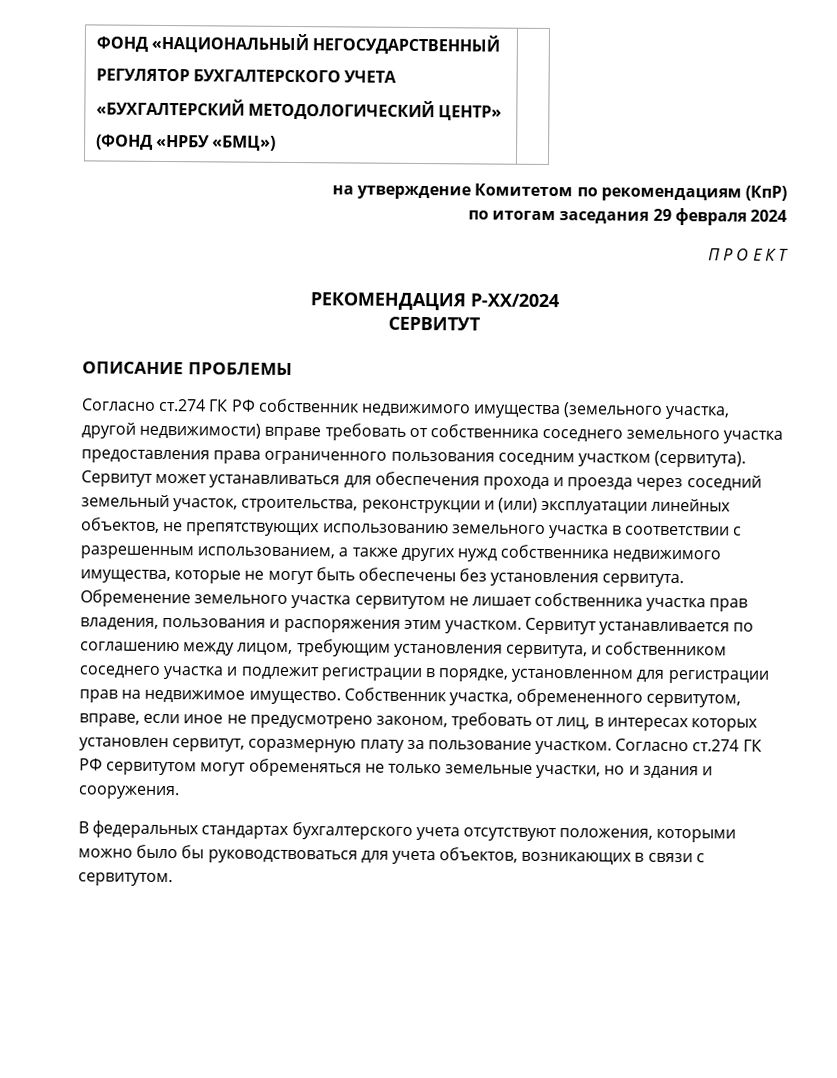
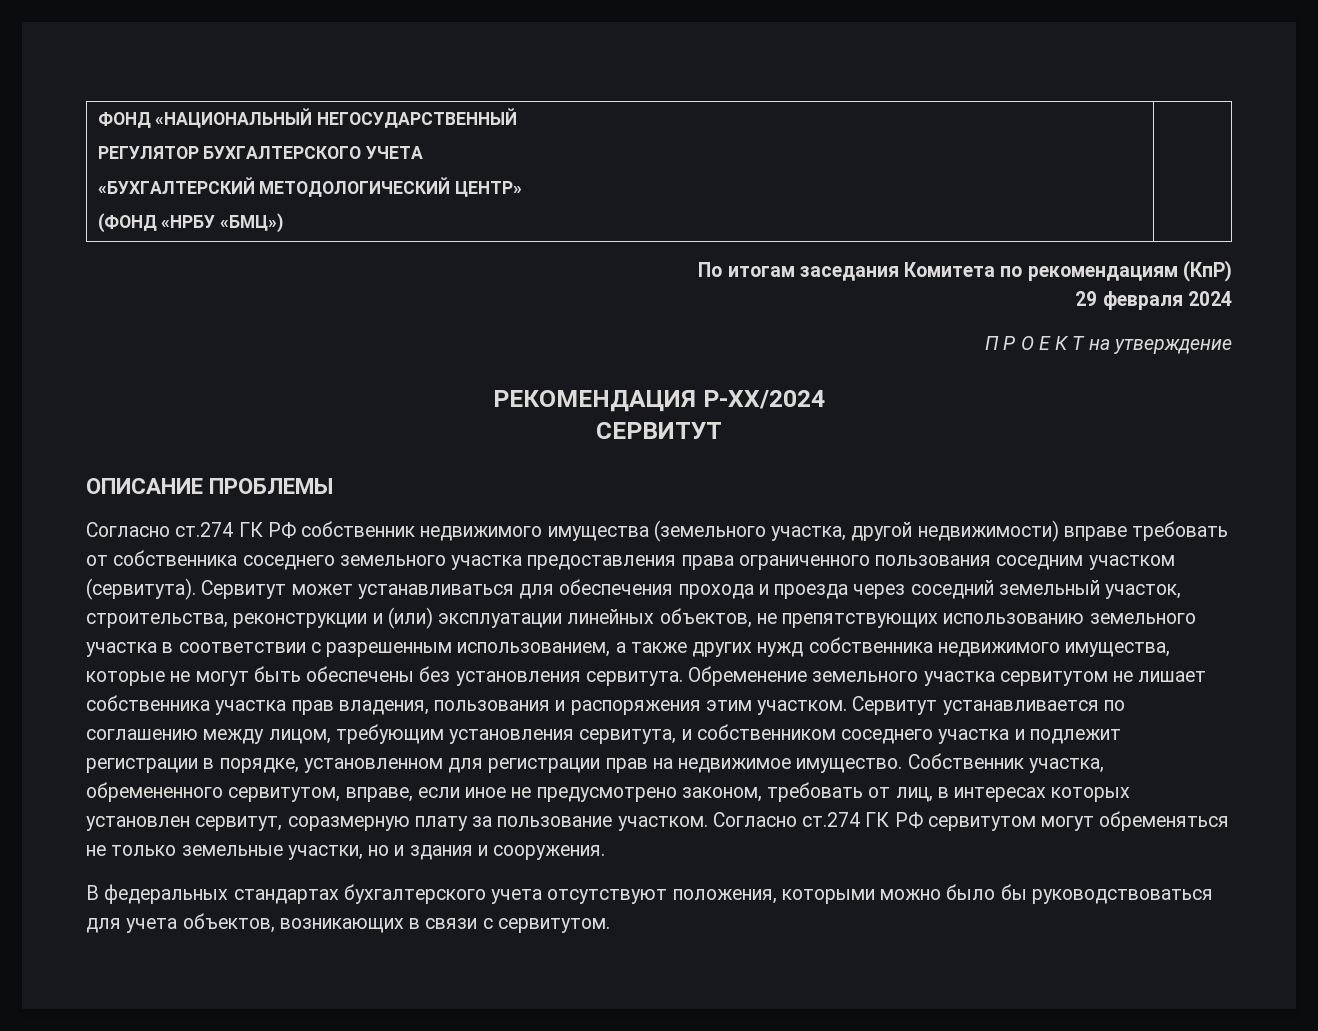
- на утверждение Комитетом по рекомендациям (КпР)
+ По итогам заседания Комитета по рекомендациям (КпР)
- по итогам заседания 29 февраля 2024
+ 29 февраля 2024
- П Р О Е К Т
+ П Р О Е К Т на утверждение

